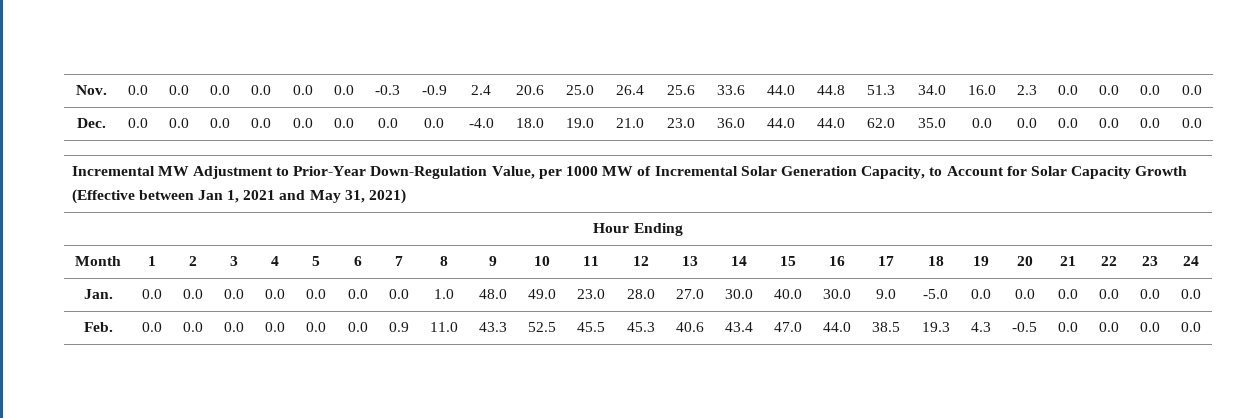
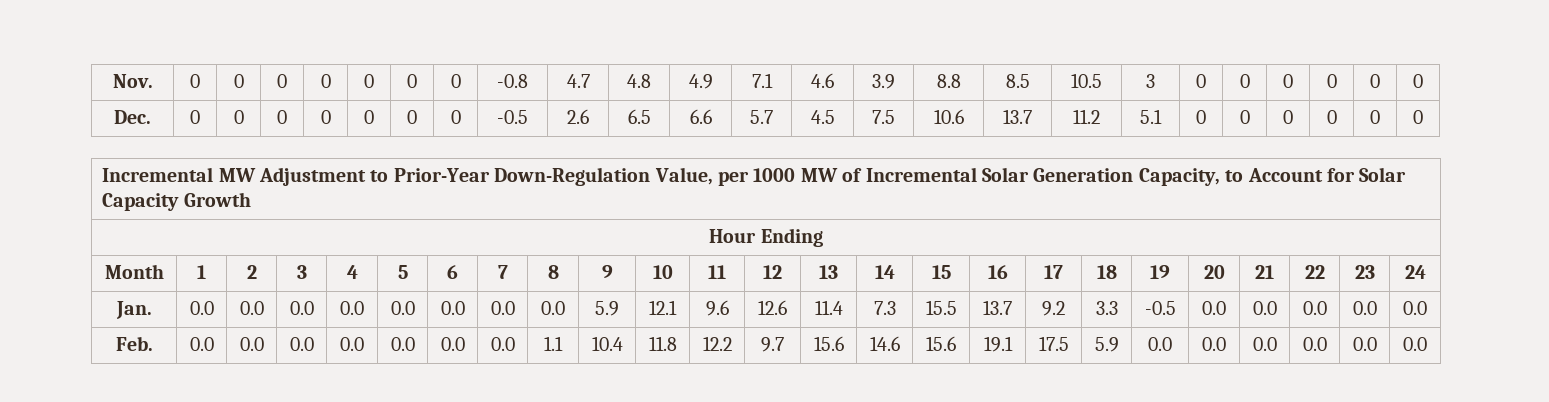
- Nov. | 0.0 | 0.0 | 0.0 | 0.0 | 0.0 | 0.0 | -0.3 | -0.9 | 2.4 | 20.6 | 25.0 | 26.4 | 25.6 | 33.6 | 44.0 | 44.8 | 51.3 | 34.0 | 16.0 | 2.3 | 0.0 | 0.0 | 0.0 | 0.0
- Dec. | 0.0 | 0.0 | 0.0 | 0.0 | 0.0 | 0.0 | 0.0 | 0.0 | -4.0 | 18.0 | 19.0 | 21.0 | 23.0 | 36.0 | 44.0 | 44.0 | 62.0 | 35.0 | 0.0 | 0.0 | 0.0 | 0.0 | 0.0 | 0.0
+ Nov. | 0 | 0 | 0 | 0 | 0 | 0 | 0 | -0.8 | 4.7 | 4.8 | 4.9 | 7.1 | 4.6 | 3.9 | 8.8 | 8.5 | 10.5 | 3 | 0 | 0 | 0 | 0 | 0 | 0
+ Dec. | 0 | 0 | 0 | 0 | 0 | 0 | 0 | -0.5 | 2.6 | 6.5 | 6.6 | 5.7 | 4.5 | 7.5 | 10.6 | 13.7 | 11.2 | 5.1 | 0 | 0 | 0 | 0 | 0 | 0
- Incremental MW Adjustment to Prior-Year Down-Regulation Value, per 1000 MW of Incremental Solar Generation Capacity, to Account for Solar Capacity Growth (Effective between Jan 1, 2021 and May 31, 2021)
+ Incremental MW Adjustment to Prior-Year Down-Regulation Value, per 1000 MW of Incremental Solar Generation Capacity, to Account for Solar Capacity Growth
- Jan. | 0.0 | 0.0 | 0.0 | 0.0 | 0.0 | 0.0 | 0.0 | 1.0 | 48.0 | 49.0 | 23.0 | 28.0 | 27.0 | 30.0 | 40.0 | 30.0 | 9.0 | -5.0 | 0.0 | 0.0 | 0.0 | 0.0 | 0.0 | 0.0
+ Jan. | 0.0 | 0.0 | 0.0 | 0.0 | 0.0 | 0.0 | 0.0 | 0.0 | 5.9 | 12.1 | 9.6 | 12.6 | 11.4 | 7.3 | 15.5 | 13.7 | 9.2 | 3.3 | -0.5 | 0.0 | 0.0 | 0.0 | 0.0 | 0.0
- Feb. | 0.0 | 0.0 | 0.0 | 0.0 | 0.0 | 0.0 | 0.9 | 11.0 | 43.3 | 52.5 | 45.5 | 45.3 | 40.6 | 43.4 | 47.0 | 44.0 | 38.5 | 19.3 | 4.3 | -0.5 | 0.0 | 0.0 | 0.0 | 0.0
+ Feb. | 0.0 | 0.0 | 0.0 | 0.0 | 0.0 | 0.0 | 0.0 | 1.1 | 10.4 | 11.8 | 12.2 | 9.7 | 15.6 | 14.6 | 15.6 | 19.1 | 17.5 | 5.9 | 0.0 | 0.0 | 0.0 | 0.0 | 0.0 | 0.0

